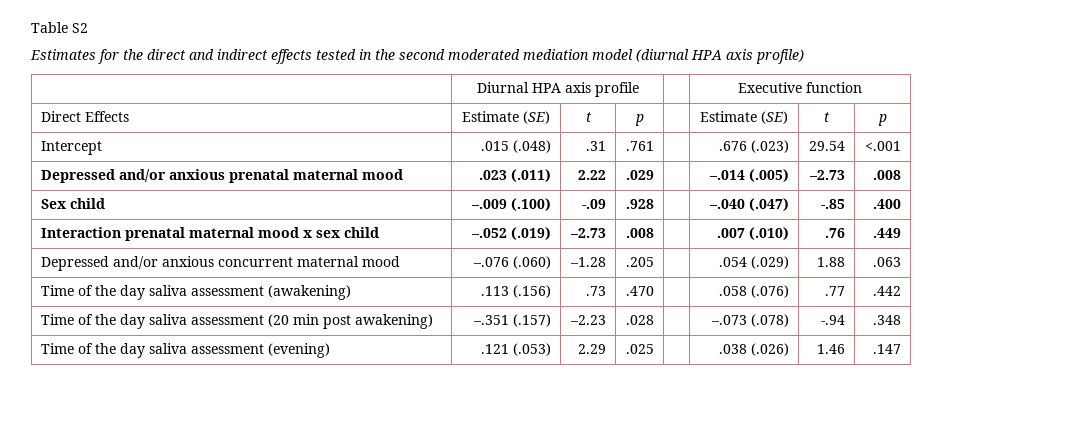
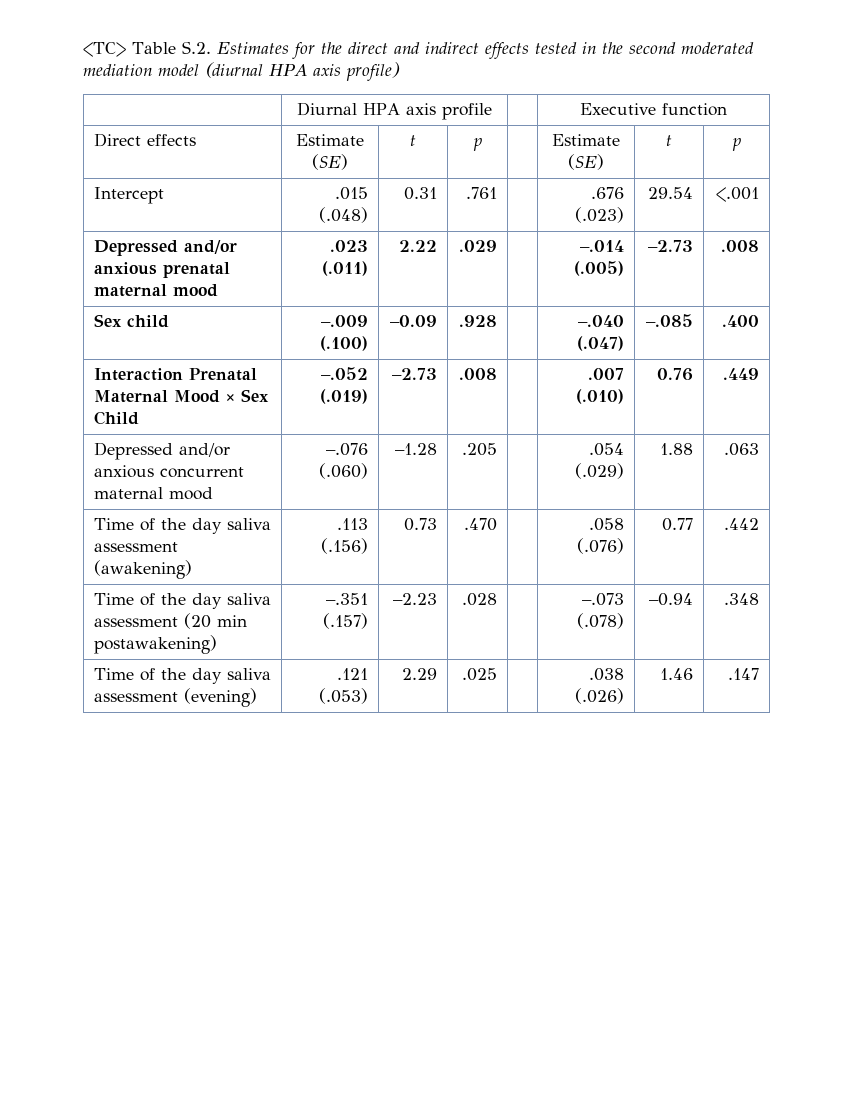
- Table S2
- Estimates for the direct and indirect effects tested in the second moderated mediation model (diurnal HPA axis profile)
+ <TC> Table S.2. Estimates for the direct and indirect effects tested in the second moderated mediation model (diurnal HPA axis profile)
- Direct Effects | Estimate (SE) | t | p | | Estimate (SE) | t | p
+ Direct effects | Estimate (SE) | t | p | | Estimate (SE) | t | p
- Intercept | .015 (.048) | .31 | .761 | | .676 (.023) | 29.54 | <.001
+ Intercept | .015 (.048) | 0.31 | .761 | | .676 (.023) | 29.54 | <.001
- Sex child | –.009 (.100) | -.09 | .928 | | –.040 (.047) | -.85 | .400
+ Sex child | –.009 (.100) | –0.09 | .928 | | –.040 (.047) | –.085 | .400
- Interaction prenatal maternal mood x sex child | –.052 (.019) | –2.73 | .008 | | .007 (.010) | .76 | .449
+ Interaction Prenatal Maternal Mood × Sex Child | –.052 (.019) | –2.73 | .008 | | .007 (.010) | 0.76 | .449
- Time of the day saliva assessment (awakening) | .113 (.156) | .73 | .470 | | .058 (.076) | .77 | .442
+ Time of the day saliva assessment (awakening) | .113 (.156) | 0.73 | .470 | | .058 (.076) | 0.77 | .442
- Time of the day saliva assessment (20 min post awakening) | –.351 (.157) | –2.23 | .028 | | –.073 (.078) | -.94 | .348
+ Time of the day saliva assessment (20 min postawakening) | –.351 (.157) | –2.23 | .028 | | –.073 (.078) | –0.94 | .348

